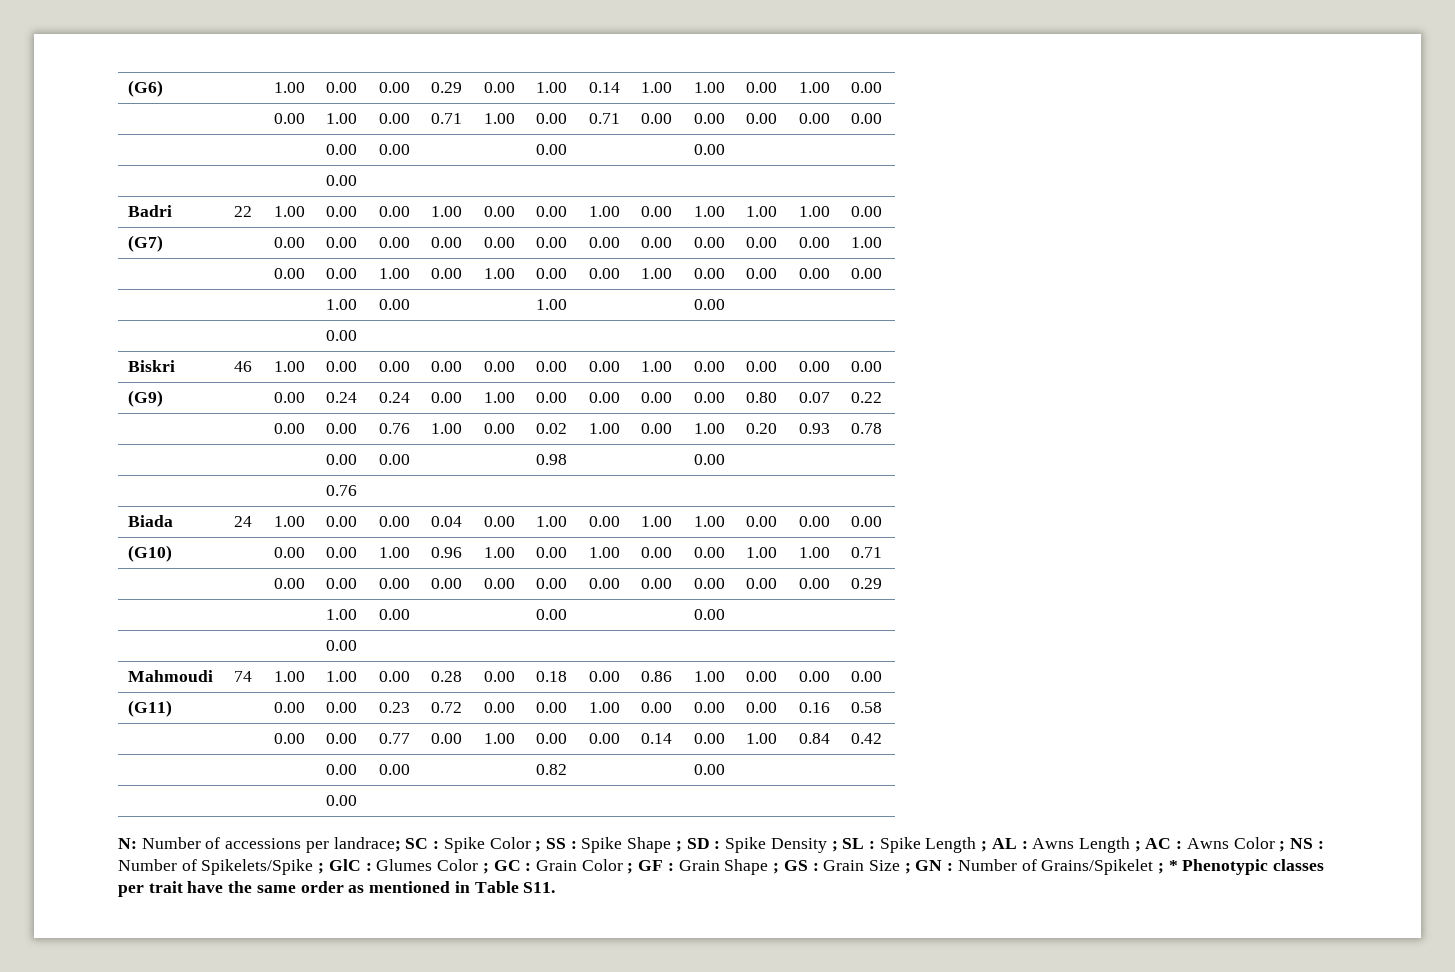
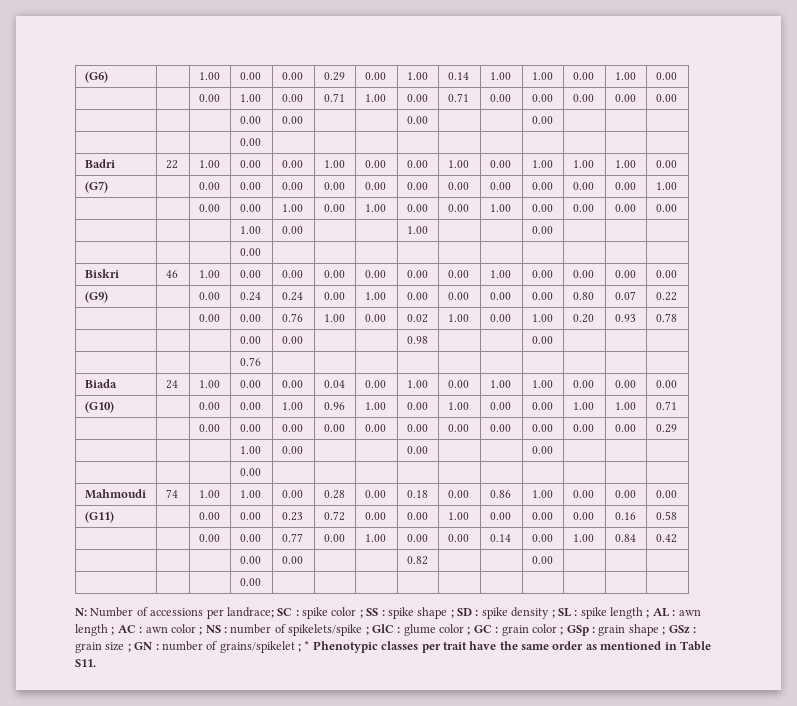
- N: Number of accessions per landrace; SC : Spike Color ; SS : Spike Shape ; SD : Spike Density ; SL : Spike Length ; AL : Awns Length ; AC : Awns Color ; NS : Number of Spikelets/Spike ; GlC : Glumes Color ; GC : Grain Color ; GF : Grain Shape ; GS : Grain Size ; GN : Number of Grains/Spikelet ; * Phenotypic classes per trait have the same order as mentioned in Table S11.
+ N: Number of accessions per landrace; SC : spike color ; SS : spike shape ; SD : spike density ; SL : spike length ; AL : awn length ; AC : awn color ; NS : number of spikelets/spike ; GlC : glume color ; GC : grain color ; GSp : grain shape ; GSz : grain size ; GN : number of grains/spikelet ; * Phenotypic classes per trait have the same order as mentioned in Table S11.

